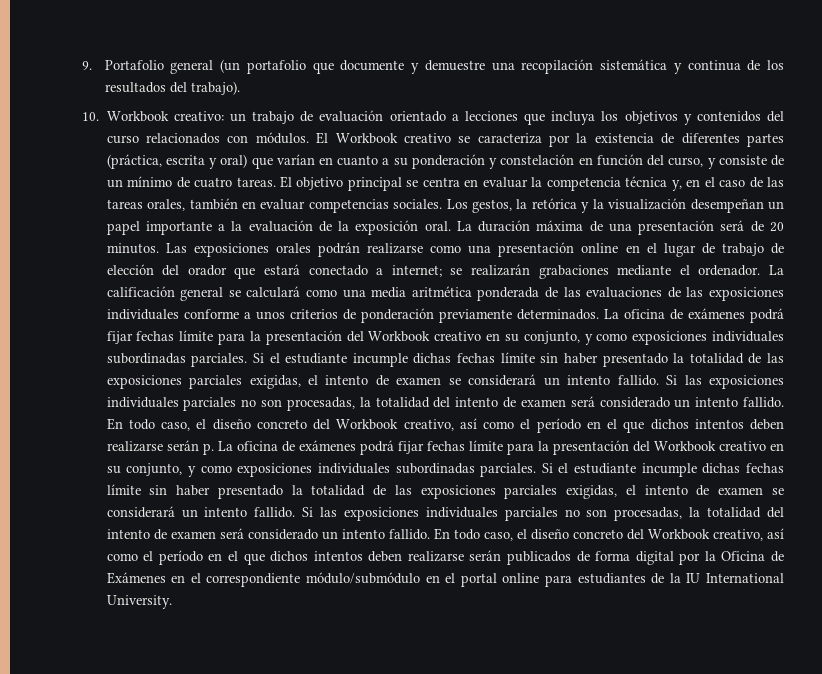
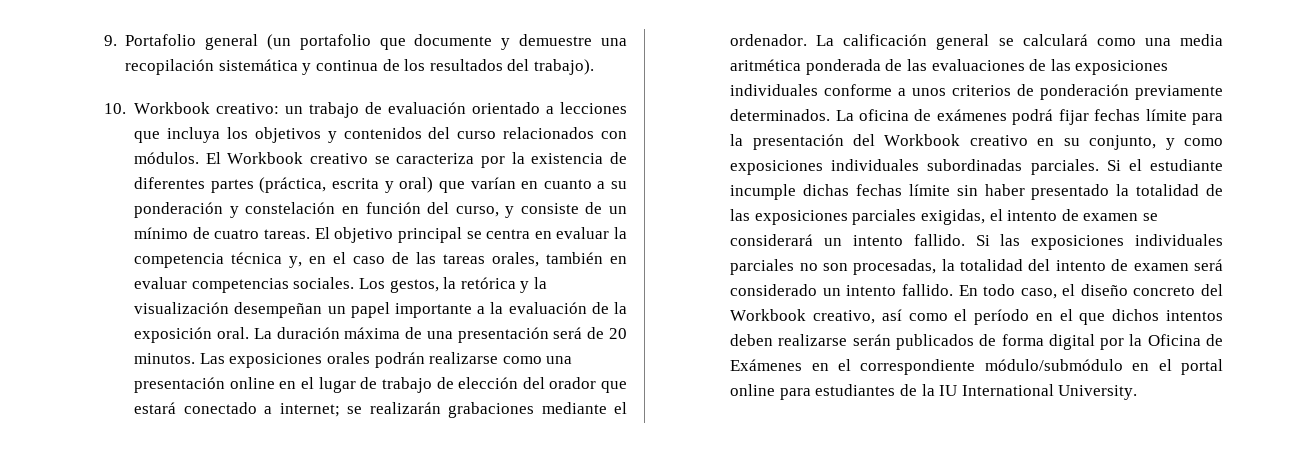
- En todo caso, el diseño concreto del Workbook creativo, así como el período en el que dichos intentos deben realizarse serán p. La oficina de exámenes podrá fijar fechas límite para la presentación del Workbook creativo en su conjunto, y como exposiciones individuales subordinadas parciales. Si el estudiante incumple dichas fechas límite sin haber presentado la totalidad de las exposiciones parciales exigidas, el intento de examen se considerará un intento fallido. Si las exposiciones individuales parciales no son procesadas, la totalidad del intento de examen será considerado un intento fallido. En todo caso, el diseño concreto del Workbook creativo, así como el período en el que dichos intentos deben realizarse serán publicados de forma digital por la Oficina de Exámenes en el correspondiente módulo/submódulo en el portal online para estudiantes de la IU International University.
+ En todo caso, el diseño concreto del Workbook creativo, así como el período en el que dichos intentos deben realizarse serán publicados de forma digital por la Oficina de Exámenes en el correspondiente módulo/submódulo en el portal online para estudiantes de la IU International University.

